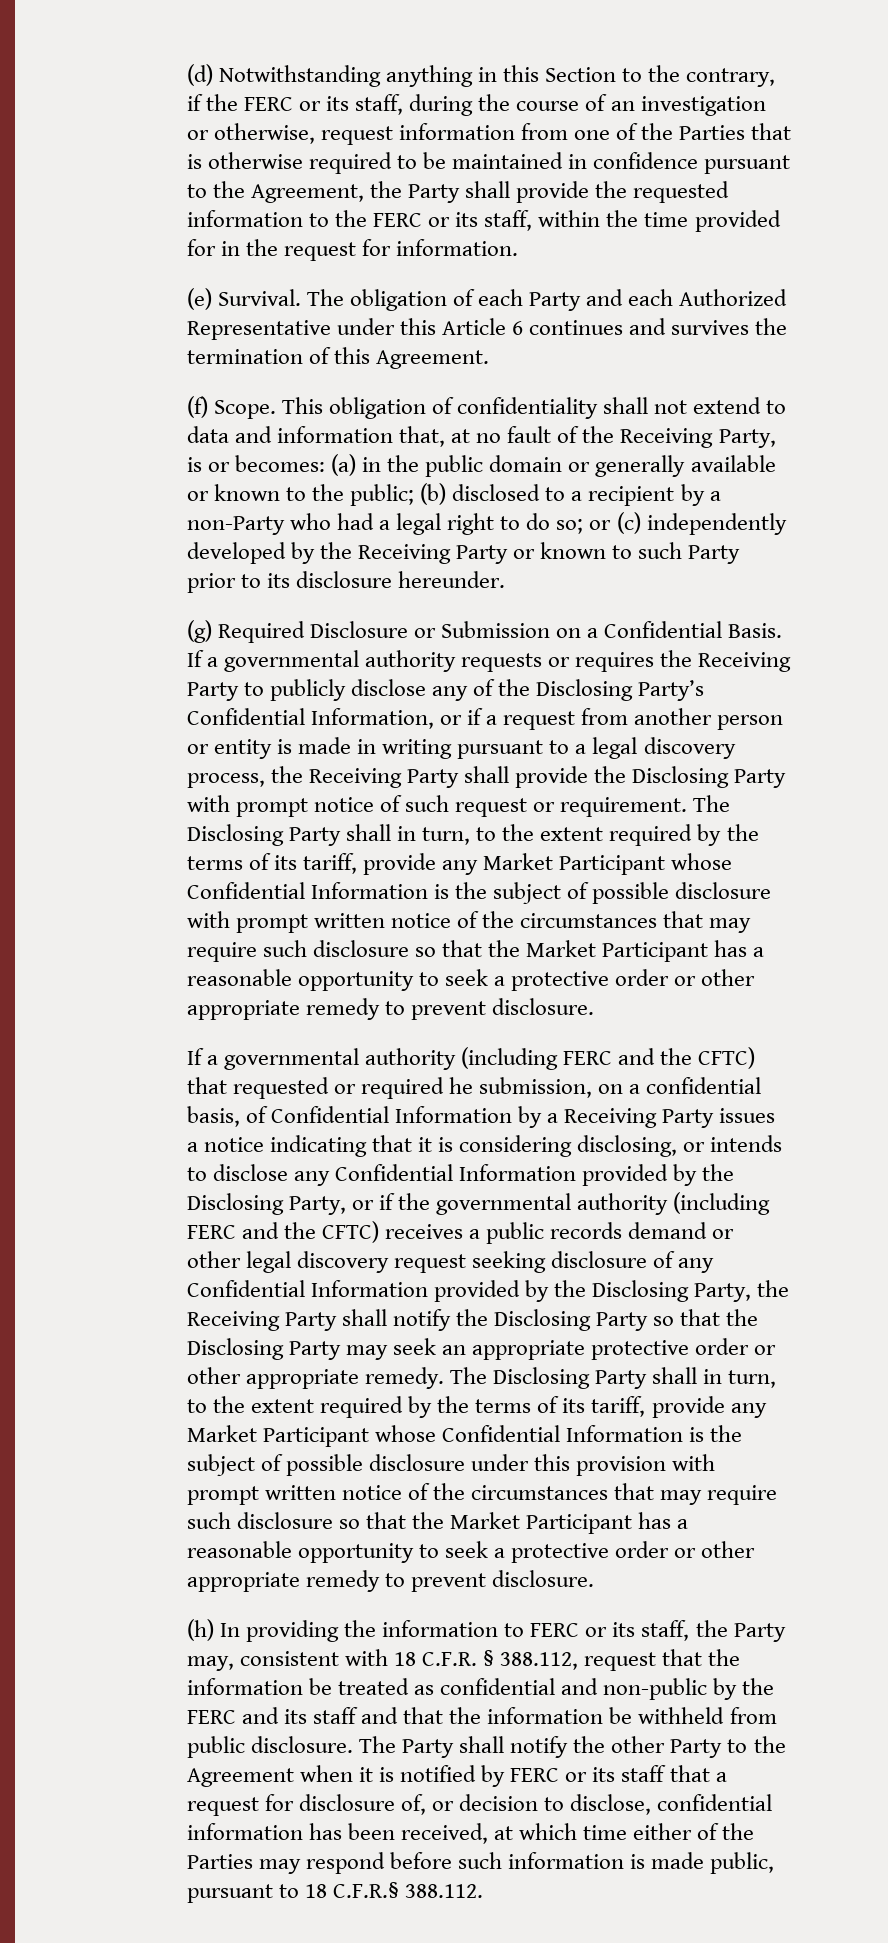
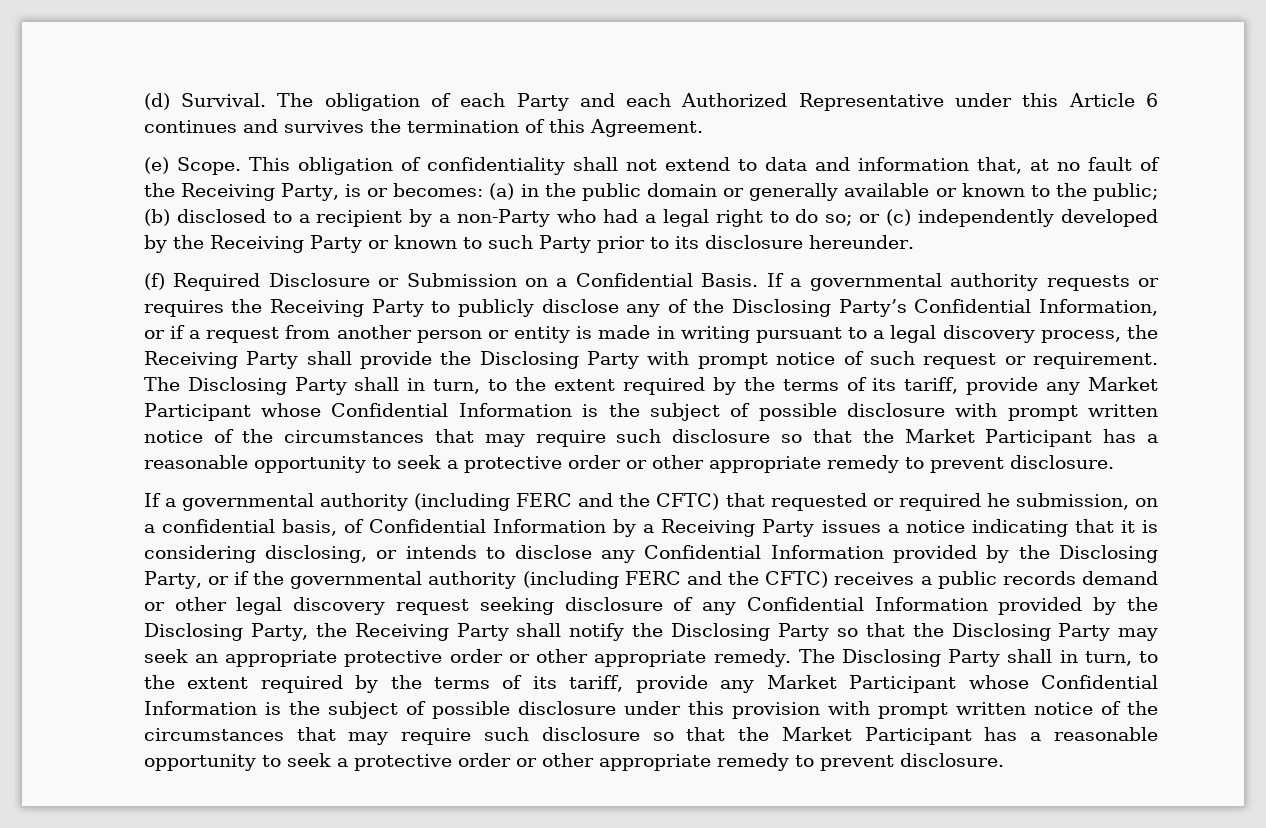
- (d) Notwithstanding anything in this Section to the contrary, if the FERC or its staff, during the course of an investigation or otherwise, request information from one of the Parties that is otherwise required to be maintained in confidence pursuant to the Agreement, the Party shall provide the requested information to the FERC or its staff, within the time provided for in the request for information.
- (e) Survival.
+ (d) Survival.
- (f) Scope.
+ (e) Scope.
- (g) Required Disclosure or Submission on a Confidential Basis.
+ (f) Required Disclosure or Submission on a Confidential Basis.
- (h) In providing the information to FERC or its staff, the Party may, consistent with 18 C.F.R. § 388.112, request that the information be treated as confidential and non-public by the FERC and its staff and that the information be withheld from public disclosure. The Party shall notify the other Party to the Agreement when it is notified by FERC or its staff that a request for disclosure of, or decision to disclose, confidential information has been received, at which time either of the Parties may respond before such information is made public, pursuant to 18 C.F.R.§ 388.112.

